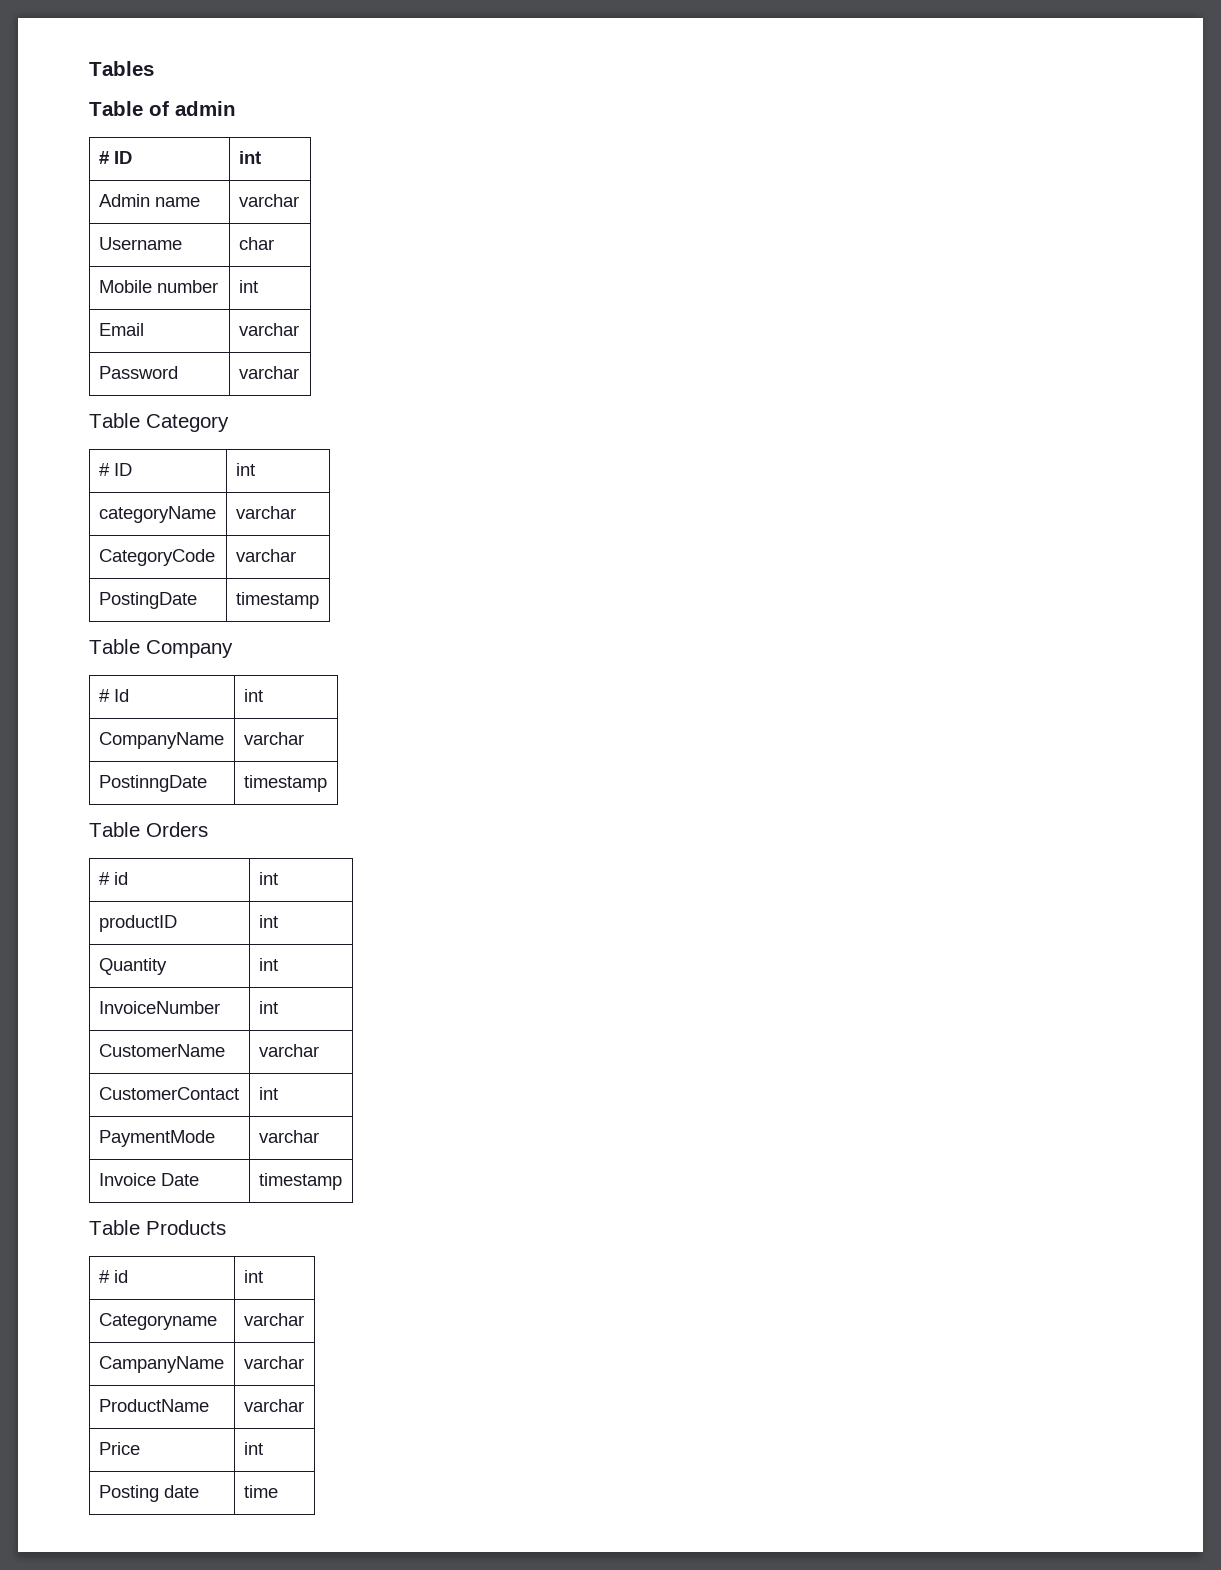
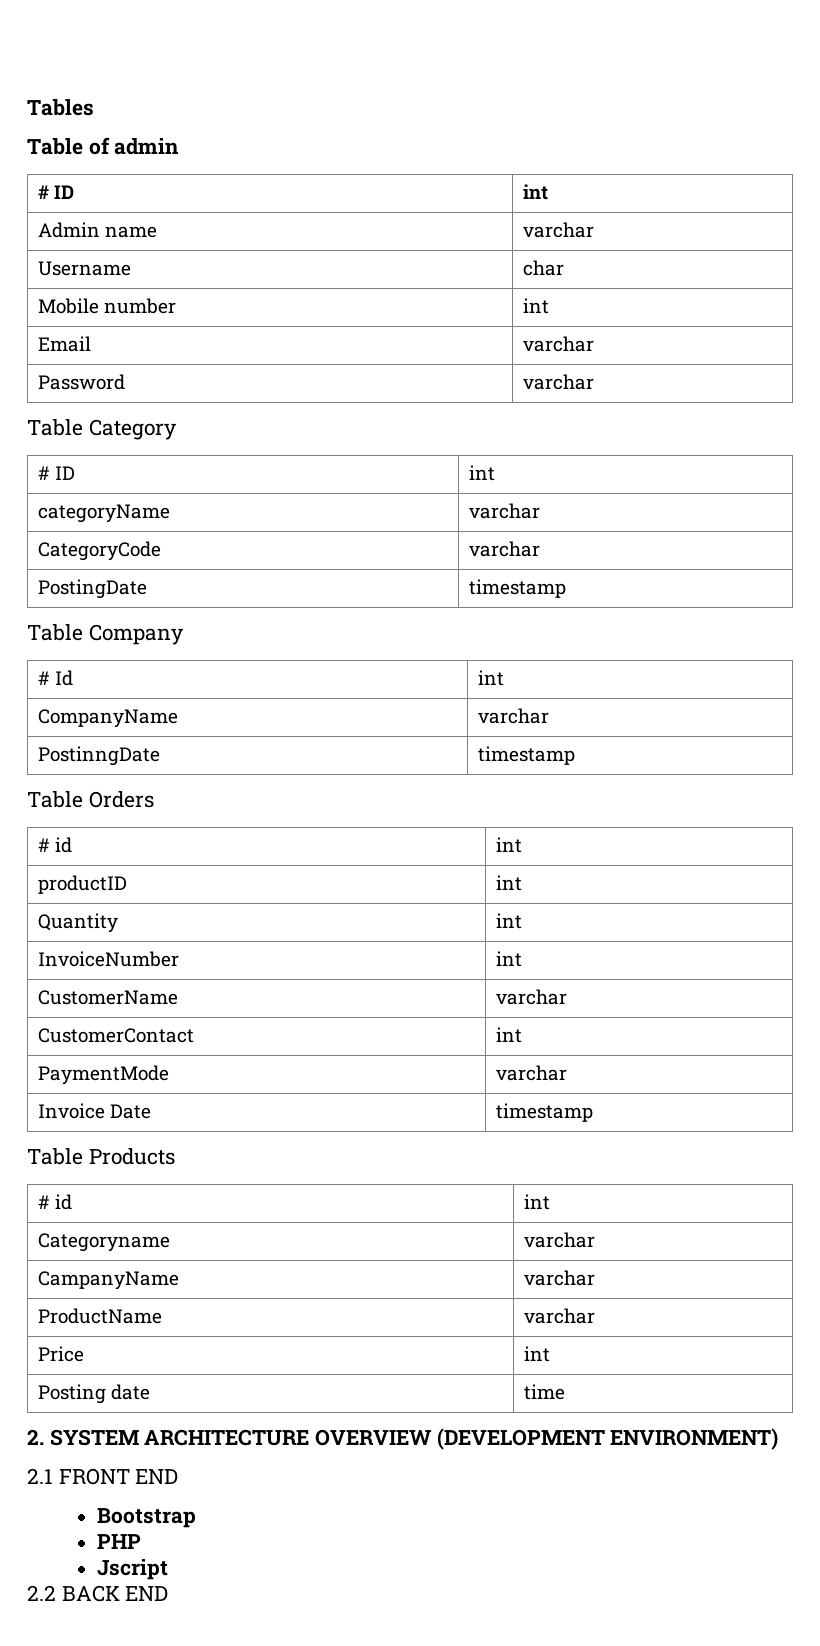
+ 2. SYSTEM ARCHITECTURE OVERVIEW (DEVELOPMENT ENVIRONMENT)
+ 2.1 FRONT END
+ Bootstrap
+ PHP
+ Jscript
+ 2.2 BACK END

